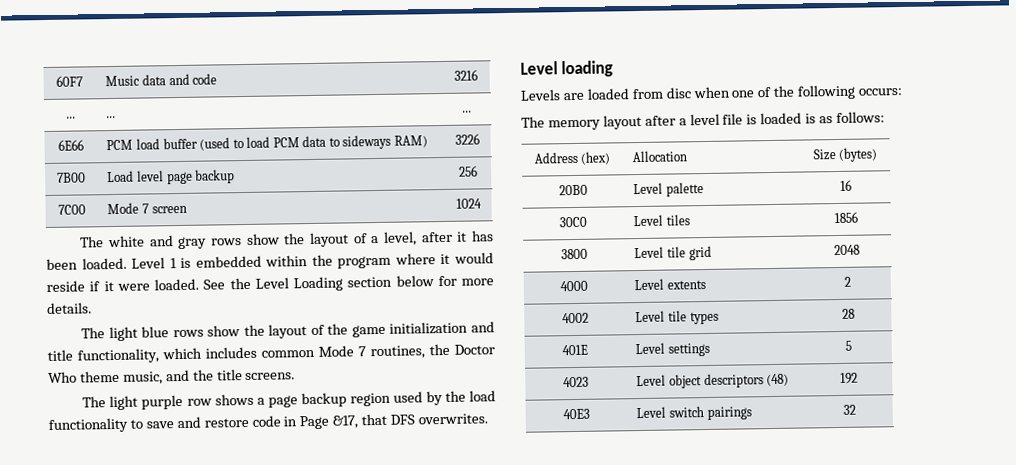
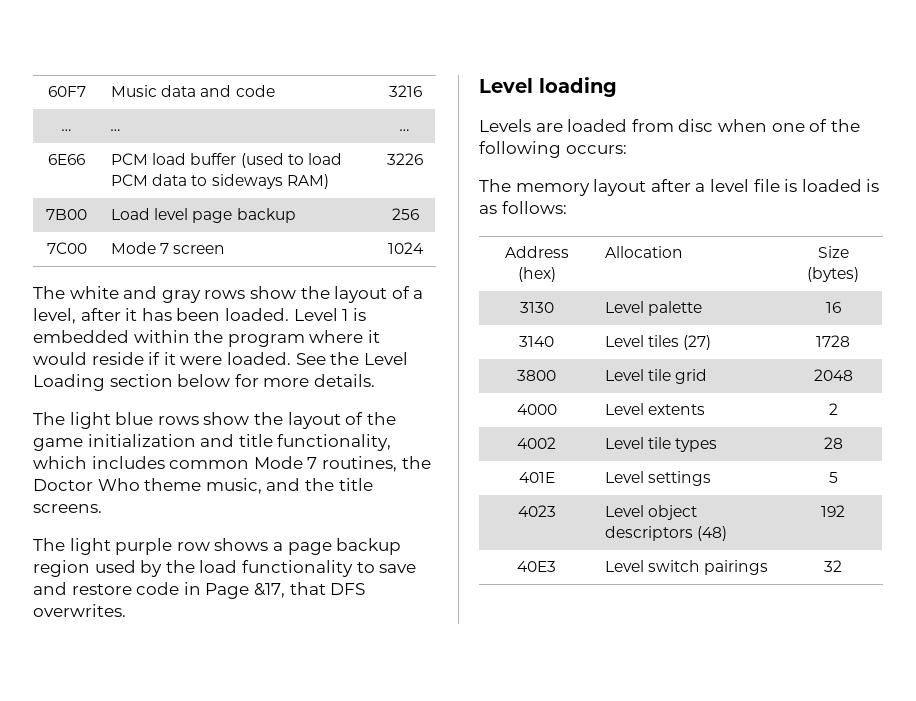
- 20B0 | Level palette | 16
+ 3130 | Level palette | 16
- 30C0 | Level tiles | 1856
+ 3140 | Level tiles (27) | 1728

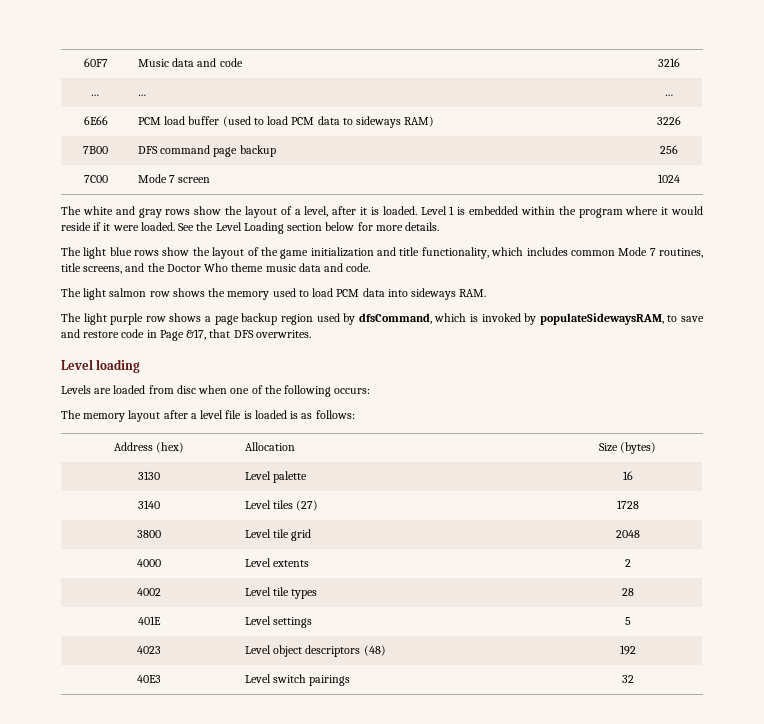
- 7B00 | Load level page backup | 256
+ 7B00 | DFS command page backup | 256
- The white and gray rows show the layout of a level, after it has been loaded.
+ The white and gray rows show the layout of a level, after it is loaded.
- The light blue rows show the layout of the game initialization and title functionality, which includes common Mode 7 routines, the Doctor Who theme music, and the title screens.
+ The light blue rows show the layout of the game initialization and title functionality, which includes common Mode 7 routines, title screens, and the Doctor Who theme music data and code.
+ The light salmon row shows the memory used to load PCM data into sideways RAM.
- The light purple row shows a page backup region used by the load functionality to save and restore code in Page &17, that DFS overwrites.
+ The light purple row shows a page backup region used by dfsCommand, which is invoked by populateSidewaysRAM, to save and restore code in Page &17, that DFS overwrites.

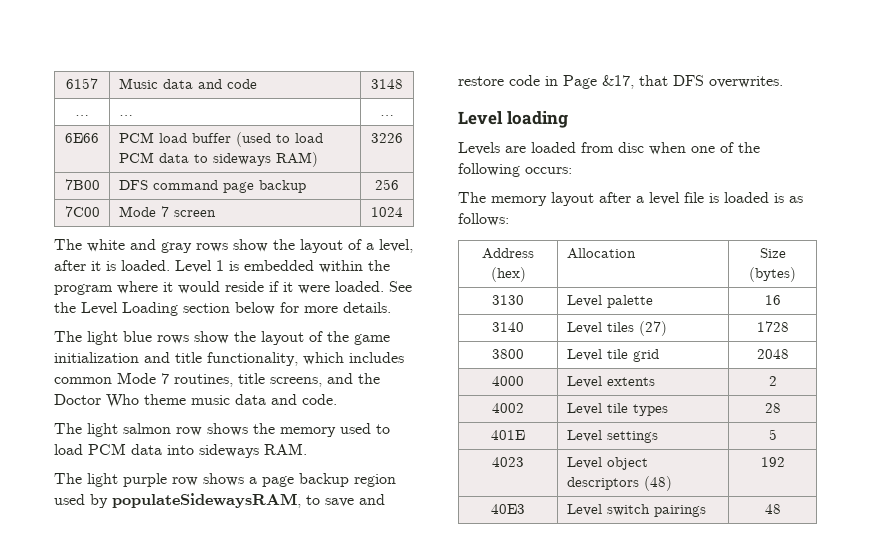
- 60F7 | Music data and code | 3216
+ 6157 | Music data and code | 3148
- The light purple row shows a page backup region used by dfsCommand, which is invoked by populateSidewaysRAM, to save and restore code in Page &17, that DFS overwrites.
+ The light purple row shows a page backup region used by populateSidewaysRAM, to save and restore code in Page &17, that DFS overwrites.
- 40E3 | Level switch pairings | 32
+ 40E3 | Level switch pairings | 48

